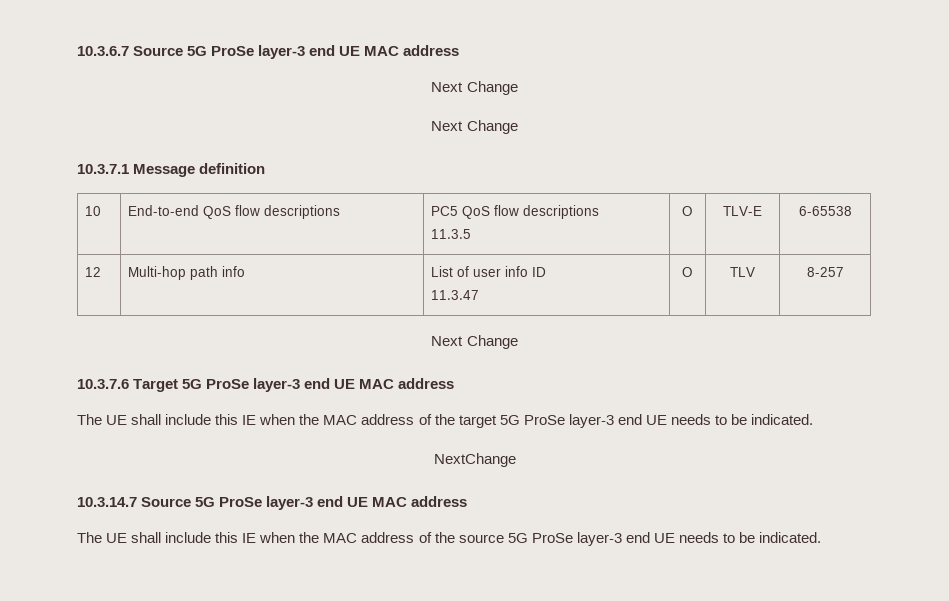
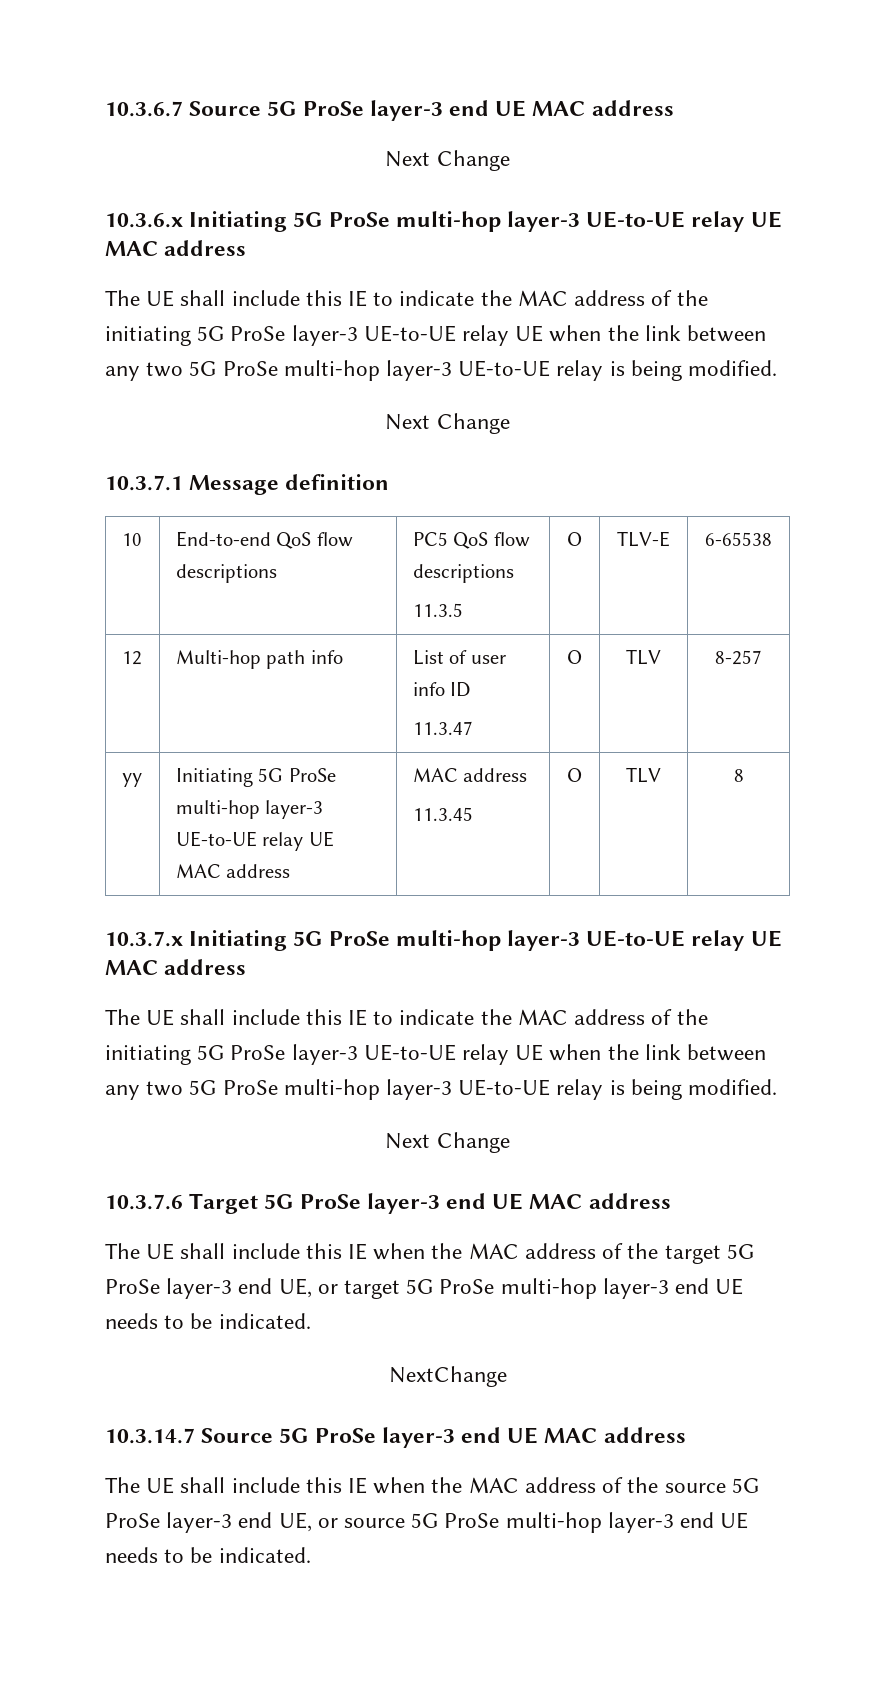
+ 10.3.6.x Initiating 5G ProSe multi-hop layer-3 UE-to-UE relay UE MAC address
+ The UE shall include this IE to indicate the MAC address of the initiating 5G ProSe layer-3 UE-to-UE relay UE when the link between any two 5G ProSe multi-hop layer-3 UE-to-UE relay is being modified.
+ yy | Initiating 5G ProSe multi-hop layer-3 UE-to-UE relay UE MAC address | MAC address
+ 11.3.45 | O | TLV | 8
+ 10.3.7.x Initiating 5G ProSe multi-hop layer-3 UE-to-UE relay UE MAC address
+ The UE shall include this IE to indicate the MAC address of the initiating 5G ProSe layer-3 UE-to-UE relay UE when the link between any two 5G ProSe multi-hop layer-3 UE-to-UE relay is being modified.
- The UE shall include this IE when the MAC address of the target 5G ProSe layer-3 end UE needs to be indicated.
+ The UE shall include this IE when the MAC address of the target 5G ProSe layer-3 end UE, or target 5G ProSe multi-hop layer-3 end UE needs to be indicated.
- The UE shall include this IE when the MAC address of the source 5G ProSe layer-3 end UE needs to be indicated.
+ The UE shall include this IE when the MAC address of the source 5G ProSe layer-3 end UE, or source 5G ProSe multi-hop layer-3 end UE needs to be indicated.

